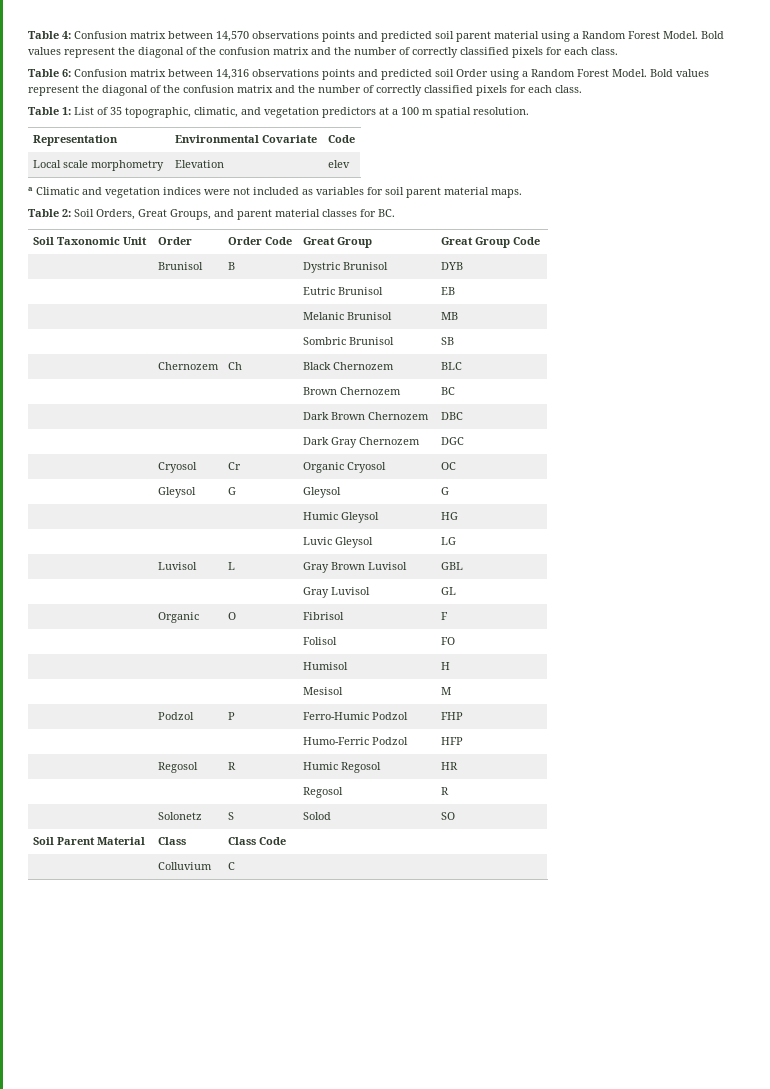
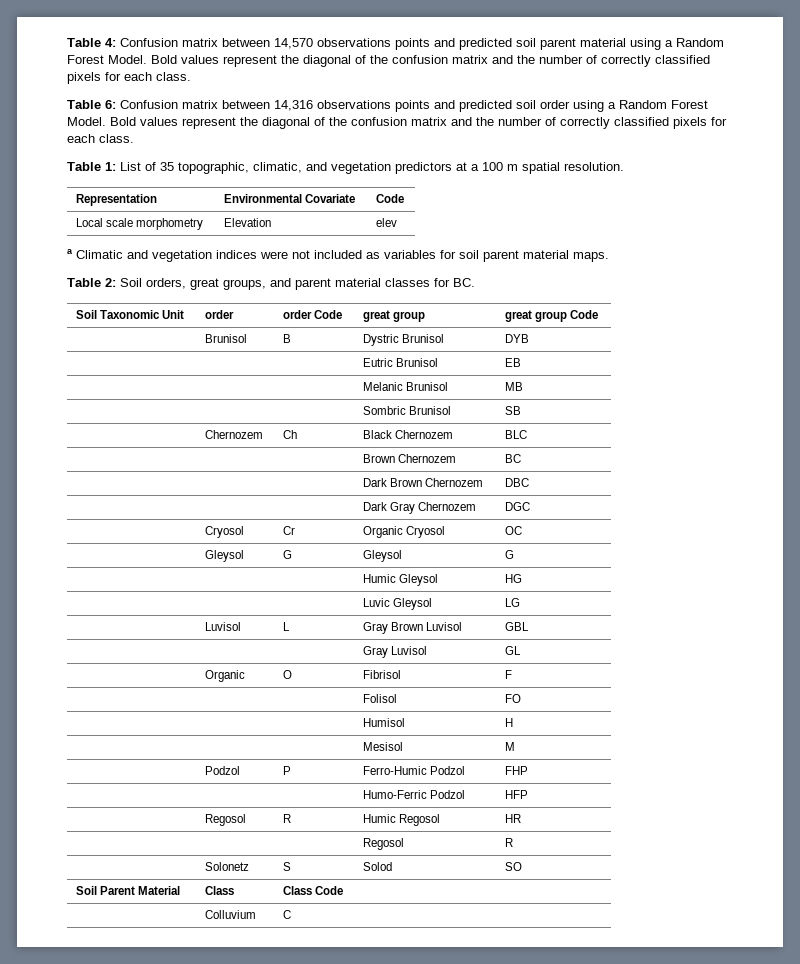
- Table 6: Confusion matrix between 14,316 observations points and predicted soil Order using a Random Forest Model.
+ Table 6: Confusion matrix between 14,316 observations points and predicted soil order using a Random Forest Model.
- Table 2: Soil Orders, Great Groups, and parent material classes for BC.
+ Table 2: Soil orders, great groups, and parent material classes for BC.
- Soil Taxonomic Unit | Order | Order Code | Great Group | Great Group Code
+ Soil Taxonomic Unit | order | order Code | great group | great group Code

